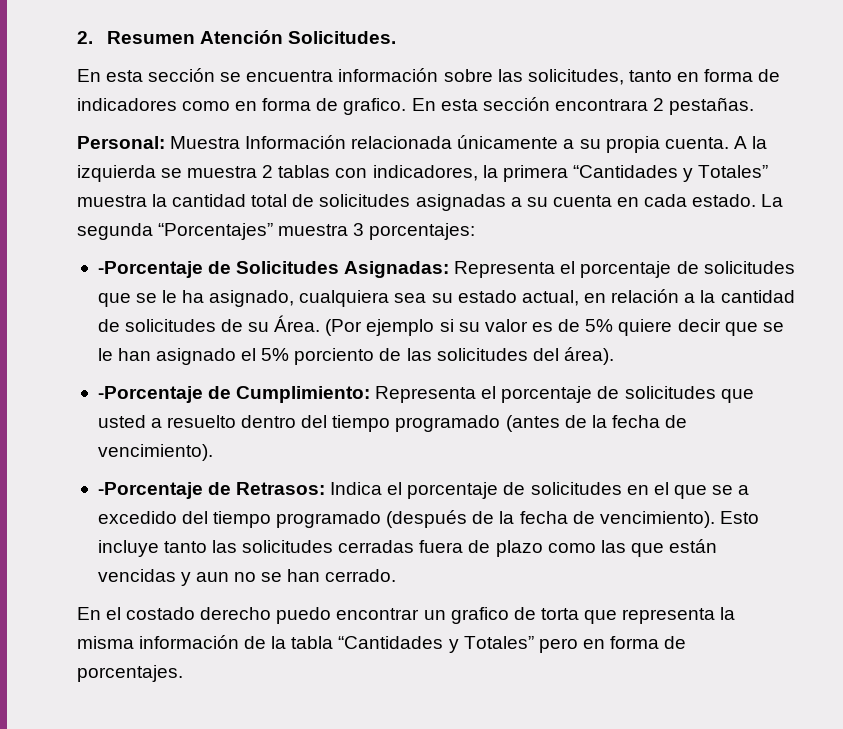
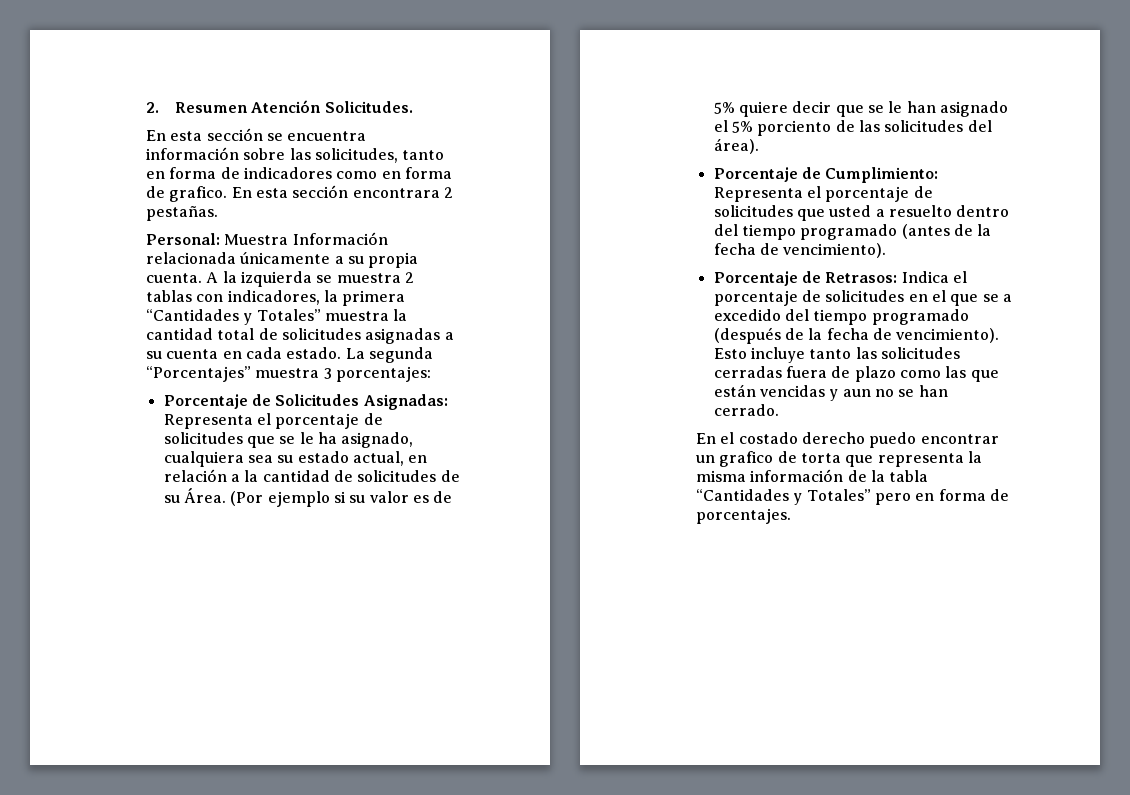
- -Porcentaje de Solicitudes Asignadas: Representa el porcentaje de solicitudes que se le ha asignado, cualquiera sea su estado actual, en relación a la cantidad de solicitudes de su Área.
+ Porcentaje de Solicitudes Asignadas: Representa el porcentaje de solicitudes que se le ha asignado, cualquiera sea su estado actual, en relación a la cantidad de solicitudes de su Área.
- -Porcentaje de Cumplimiento: Representa el porcentaje de solicitudes que usted a resuelto dentro del tiempo programado (antes de la fecha de vencimiento).
+ Porcentaje de Cumplimiento: Representa el porcentaje de solicitudes que usted a resuelto dentro del tiempo programado (antes de la fecha de vencimiento).
- -Porcentaje de Retrasos: Indica el porcentaje de solicitudes en el que se a excedido del tiempo programado (después de la fecha de vencimiento).
+ Porcentaje de Retrasos: Indica el porcentaje de solicitudes en el que se a excedido del tiempo programado (después de la fecha de vencimiento).

